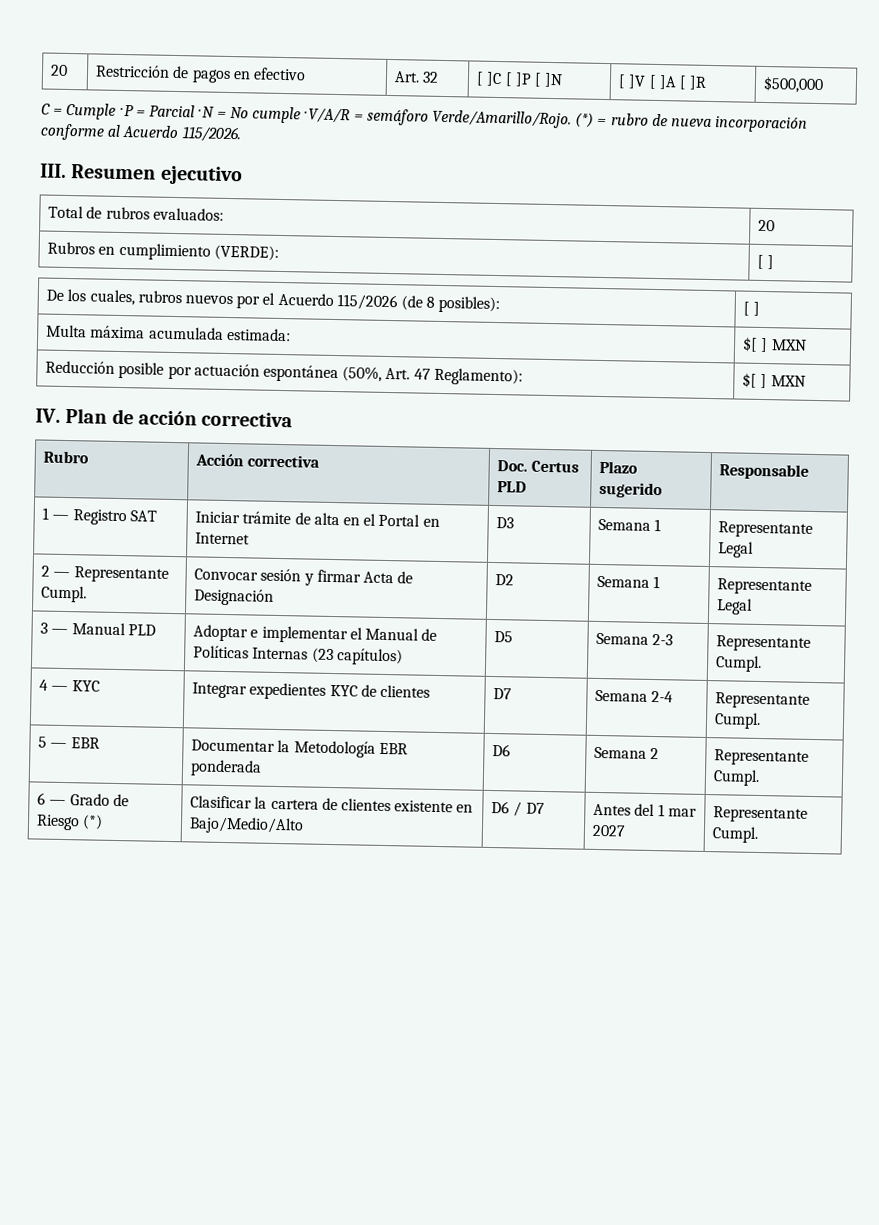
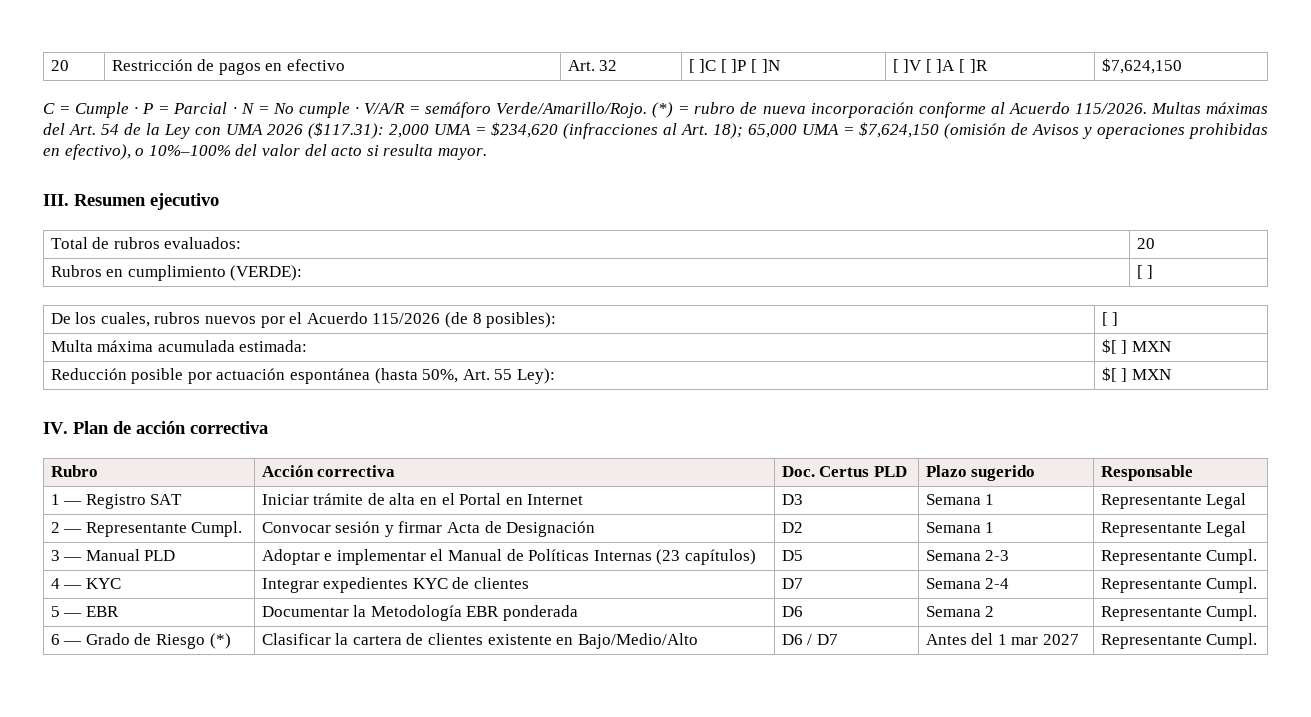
- 20 | Restricción de pagos en efectivo | Art. 32 | [ ]C [ ]P [ ]N | [ ]V [ ]A [ ]R | $500,000
+ 20 | Restricción de pagos en efectivo | Art. 32 | [ ]C [ ]P [ ]N | [ ]V [ ]A [ ]R | $7,624,150
+ Multas máximas del Art. 54 de la Ley con UMA 2026 ($117.31): 2,000 UMA = $234,620 (infracciones al Art. 18); 65,000 UMA = $7,624,150 (omisión de Avisos y operaciones prohibidas en efectivo), o 10%–100% del valor del acto si resulta mayor.
- Reducción posible por actuación espontánea (50%, Art. 47 Reglamento): | $[ ] MXN
+ Reducción posible por actuación espontánea (hasta 50%, Art. 55 Ley): | $[ ] MXN

